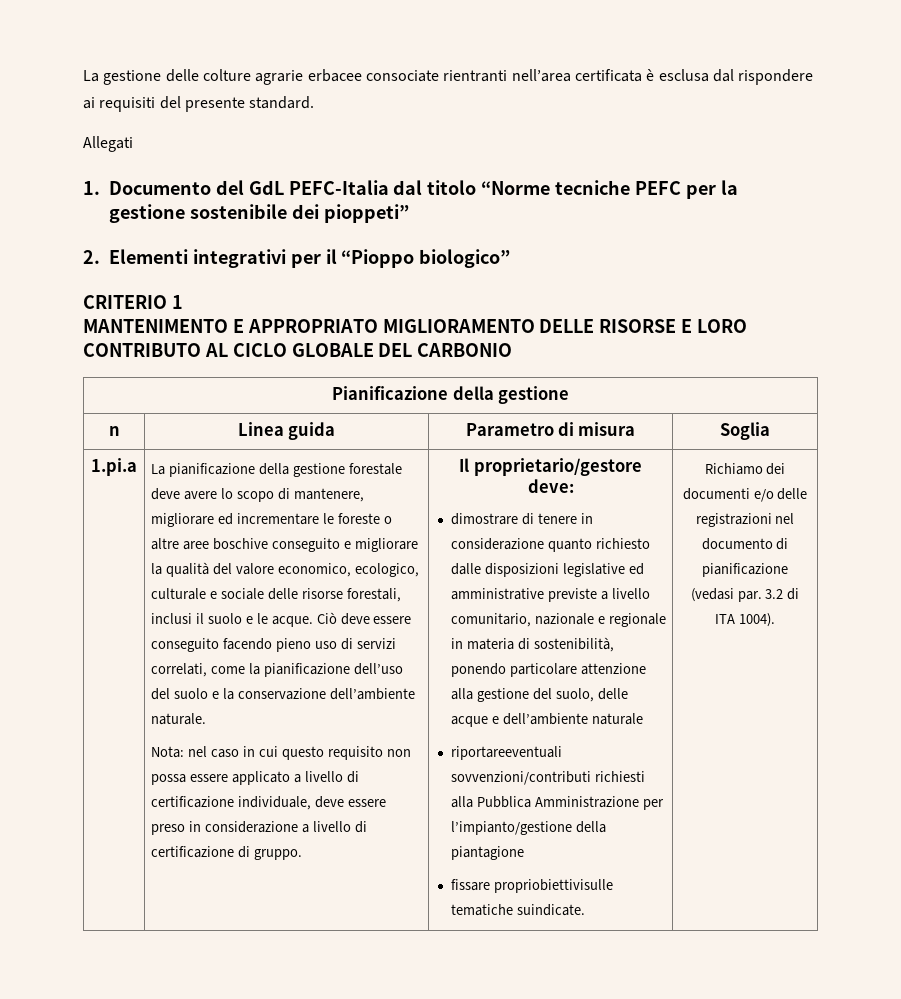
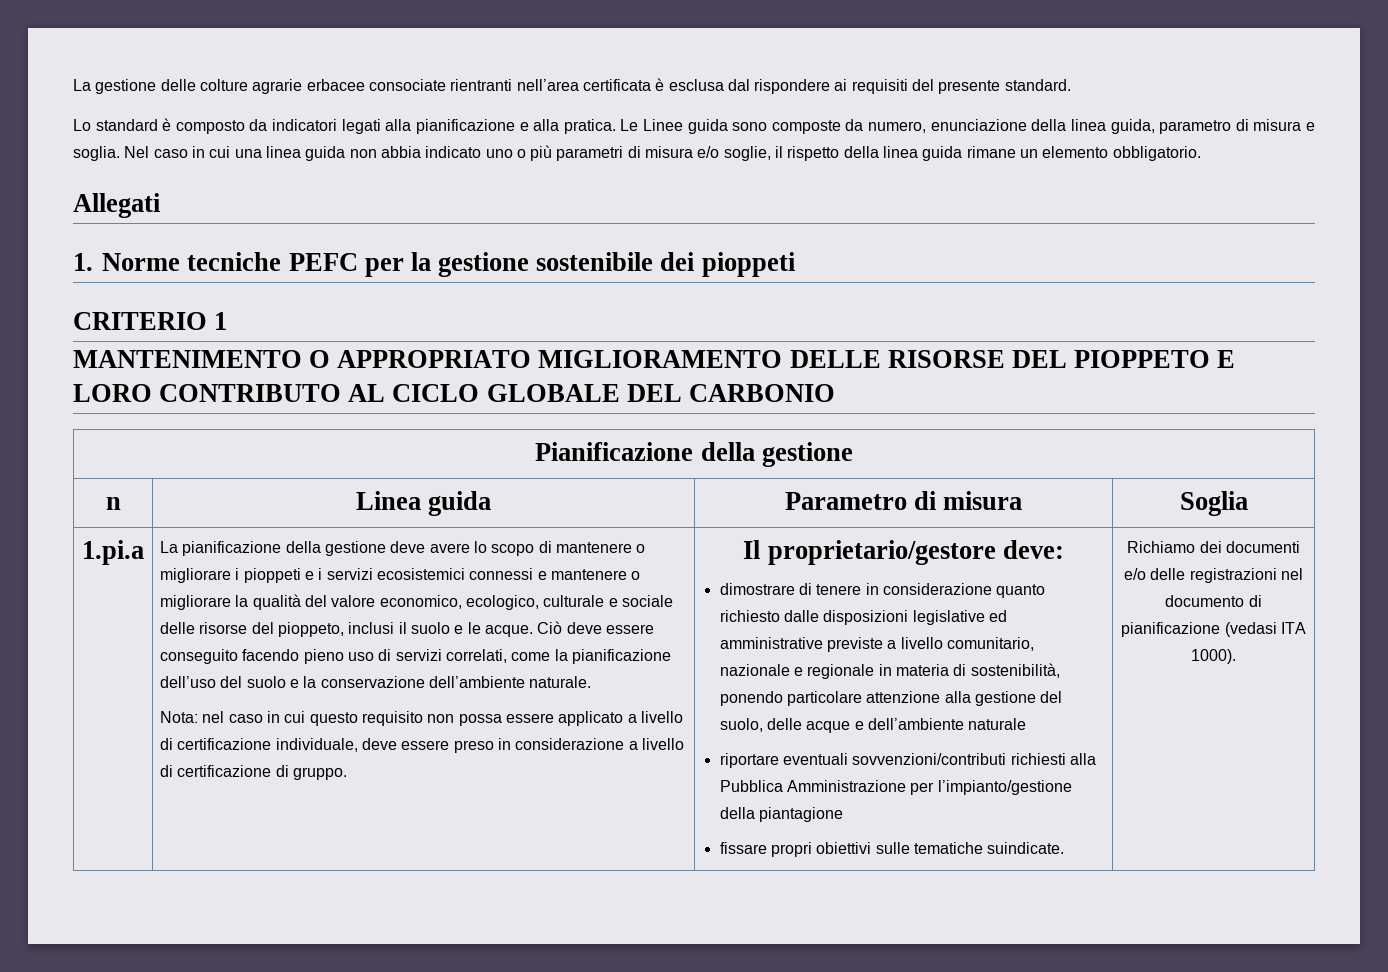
+ Lo standard è composto da indicatori legati alla pianificazione e alla pratica. Le Linee guida sono composte da numero, enunciazione della linea guida, parametro di misura e soglia. Nel caso in cui una linea guida non abbia indicato uno o più parametri di misura e/o soglie, il rispetto della linea guida rimane un elemento obbligatorio.
  Allegati
- 1. Documento del GdL PEFC-Italia dal titolo “Norme tecniche PEFC per la gestione sostenibile dei pioppeti”
- 2. Elementi integrativi per il “Pioppo biologico”
+ 1. Norme tecniche PEFC per la gestione sostenibile dei pioppeti
- MANTENIMENTO E APPROPRIATO MIGLIORAMENTO DELLE RISORSE E LORO CONTRIBUTO AL CICLO GLOBALE DEL CARBONIO
+ MANTENIMENTO O APPROPRIATO MIGLIORAMENTO DELLE RISORSE DEL PIOPPETO E LORO CONTRIBUTO AL CICLO GLOBALE DEL CARBONIO
- La pianificazione della gestione forestale deve avere lo scopo di mantenere, migliorare ed incrementare le foreste o altre aree boschive conseguito e migliorare la qualità del valore economico, ecologico, culturale e sociale delle risorse forestali, inclusi il suolo e le acque.
+ La pianificazione della gestione deve avere lo scopo di mantenere o migliorare i pioppeti e i servizi ecosistemici connessi e mantenere o migliorare la qualità del valore economico, ecologico, culturale e sociale delle risorse del pioppeto, inclusi il suolo e le acque.
- riportareeventuali sovvenzioni/contributi richiesti alla Pubblica Amministrazione per l’impianto/gestione della piantagione
+ riportare eventuali sovvenzioni/contributi richiesti alla Pubblica Amministrazione per l’impianto/gestione della piantagione
- fissare propriobiettivisulle tematiche suindicate.
+ fissare propri obiettivi sulle tematiche suindicate.
- Richiamo dei documenti e/o delle registrazioni nel documento di pianificazione (vedasi par. 3.2 di ITA 1004).
+ Richiamo dei documenti e/o delle registrazioni nel documento di pianificazione (vedasi ITA 1000).

